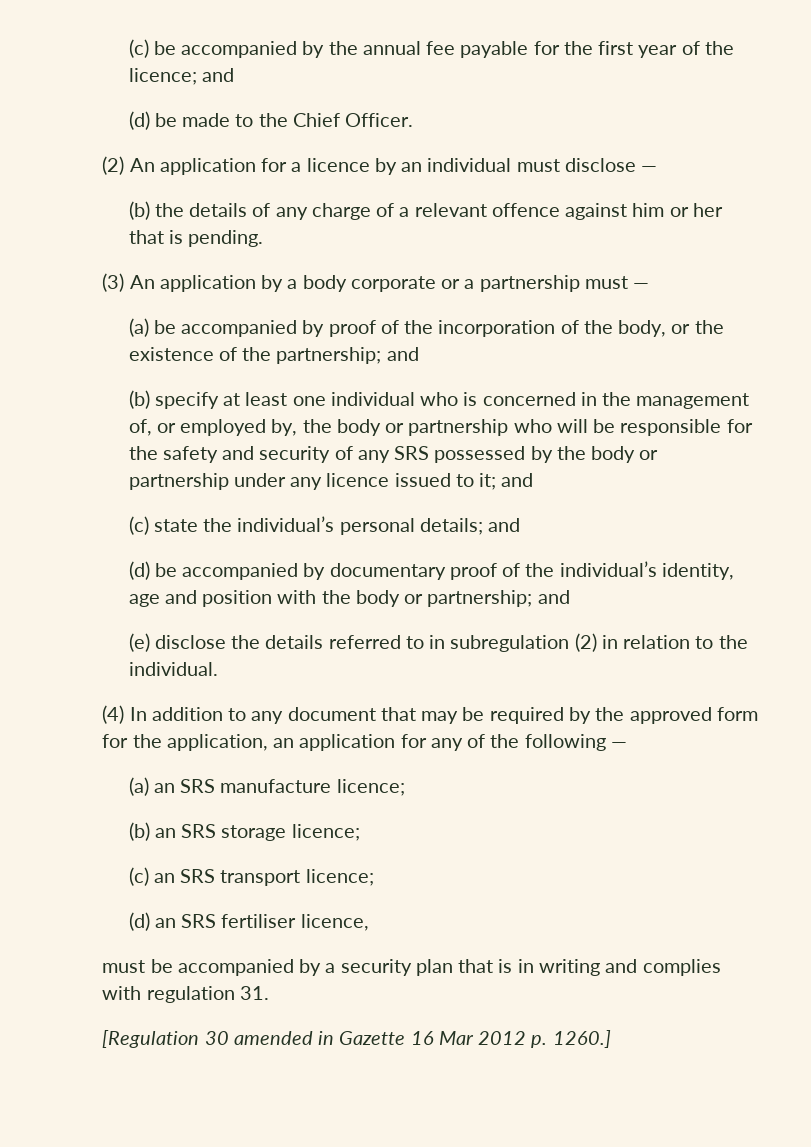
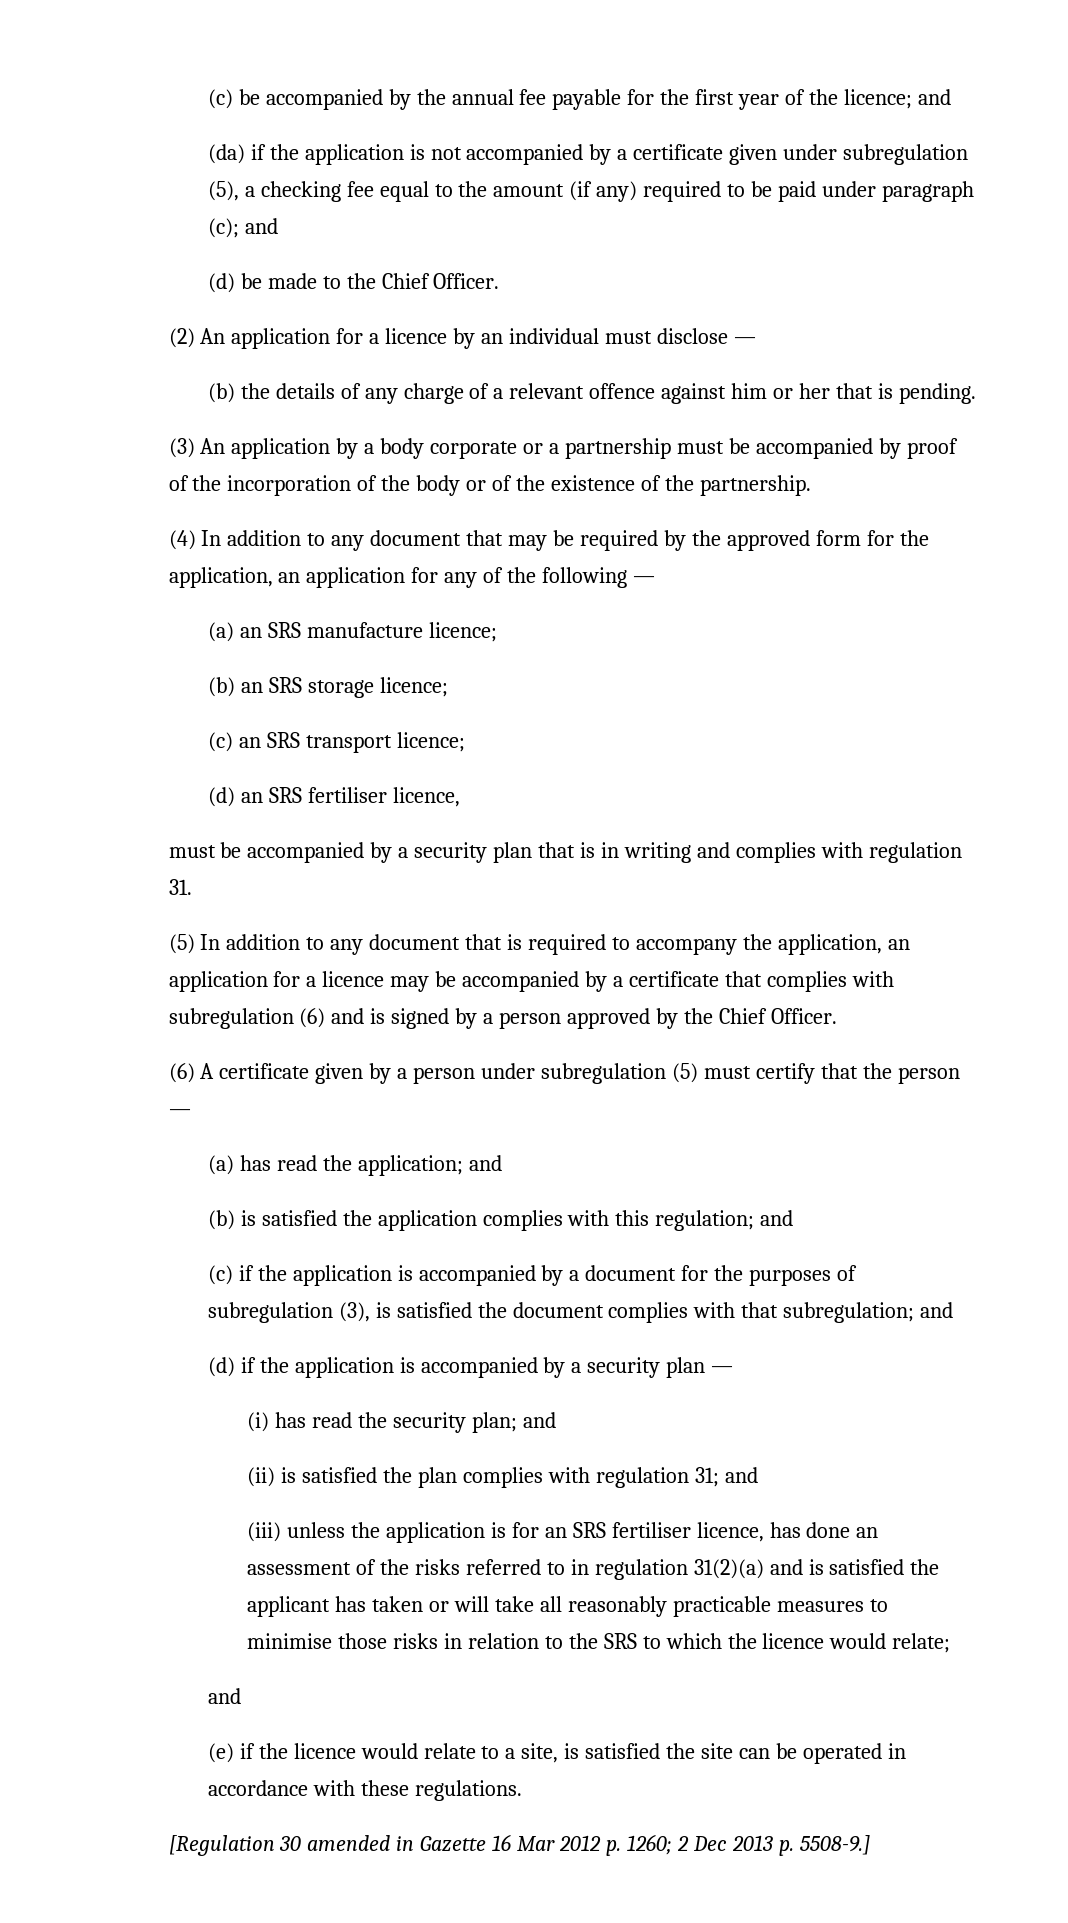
+ (da) if the application is not accompanied by a certificate given under subregulation (5), a checking fee equal to the amount (if any) required to be paid under paragraph (c); and
- (3) An application by a body corporate or a partnership must —
- (a) be accompanied by proof of the incorporation of the body, or the existence of the partnership; and
- (b) specify at least one individual who is concerned in the management of, or employed by, the body or partnership who will be responsible for the safety and security of any SRS possessed by the body or partnership under any licence issued to it; and
- (c) state the individual’s personal details; and
- (d) be accompanied by documentary proof of the individual’s identity, age and position with the body or partnership; and
- (e) disclose the details referred to in subregulation (2) in relation to the individual.
+ (3) An application by a body corporate or a partnership must be accompanied by proof of the incorporation of the body or of the existence of the partnership.
+ (5) In addition to any document that is required to accompany the application, an application for a licence may be accompanied by a certificate that complies with subregulation (6) and is signed by a person approved by the Chief Officer.
+ (6) A certificate given by a person under subregulation (5) must certify that the person —
+ (a) has read the application; and
+ (b) is satisfied the application complies with this regulation; and
+ (c) if the application is accompanied by a document for the purposes of subregulation (3), is satisfied the document complies with that subregulation; and
+ (d) if the application is accompanied by a security plan —
+ (i) has read the security plan; and
+ (ii) is satisfied the plan complies with regulation 31; and
+ (iii) unless the application is for an SRS fertiliser licence, has done an assessment of the risks referred to in regulation 31(2)(a) and is satisfied the applicant has taken or will take all reasonably practicable measures to minimise those risks in relation to the SRS to which the licence would relate;
+ and
+ (e) if the licence would relate to a site, is satisfied the site can be operated in accordance with these regulations.
- [Regulation 30 amended in Gazette 16 Mar 2012 p. 1260.]
+ [Regulation 30 amended in Gazette 16 Mar 2012 p. 1260; 2 Dec 2013 p. 5508-9.]

